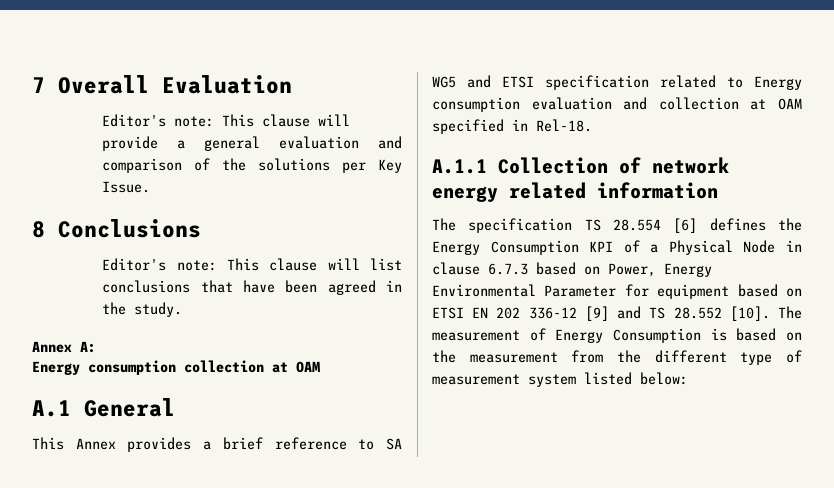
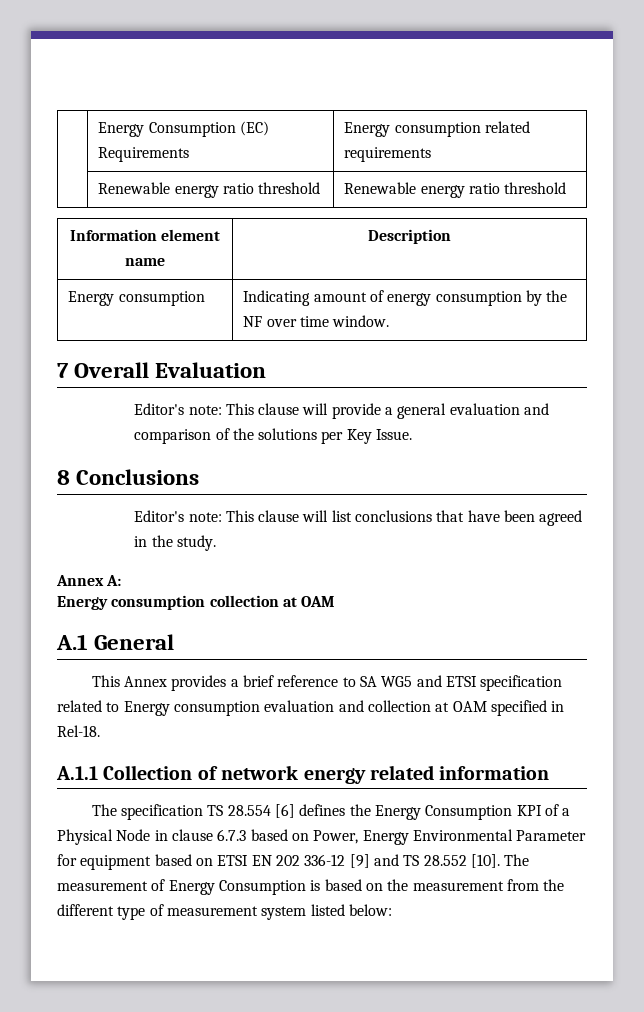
+ | Energy Consumption (EC) Requirements | Energy consumption related requirements
+ | Renewable energy ratio threshold | Renewable energy ratio threshold
+ Information element name | Description
+ Energy consumption | Indicating amount of energy consumption by the NF over time window.

